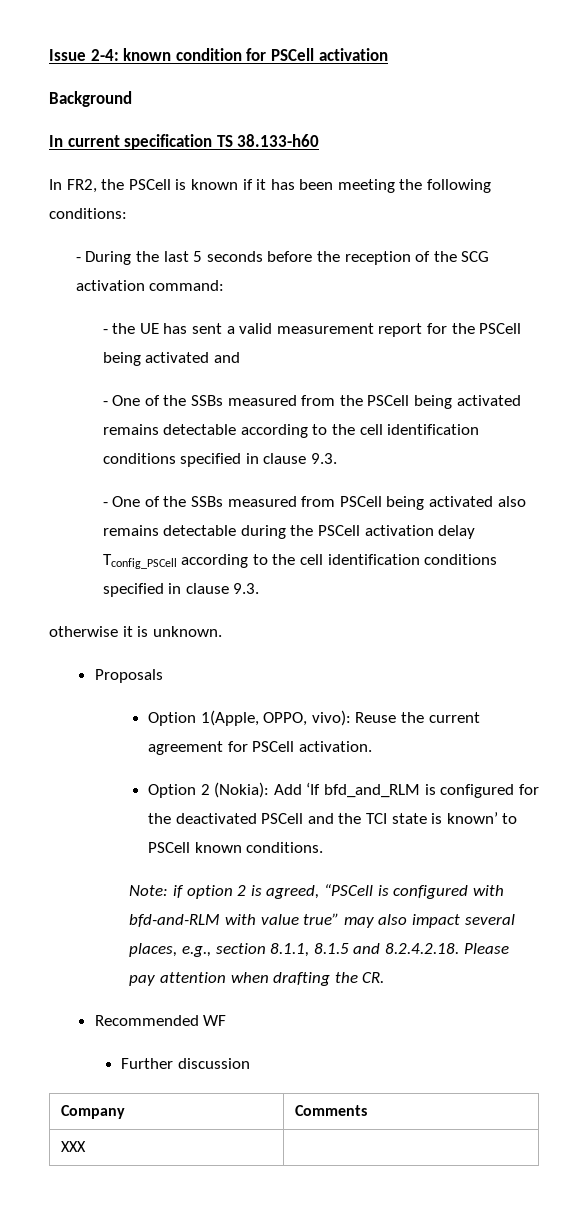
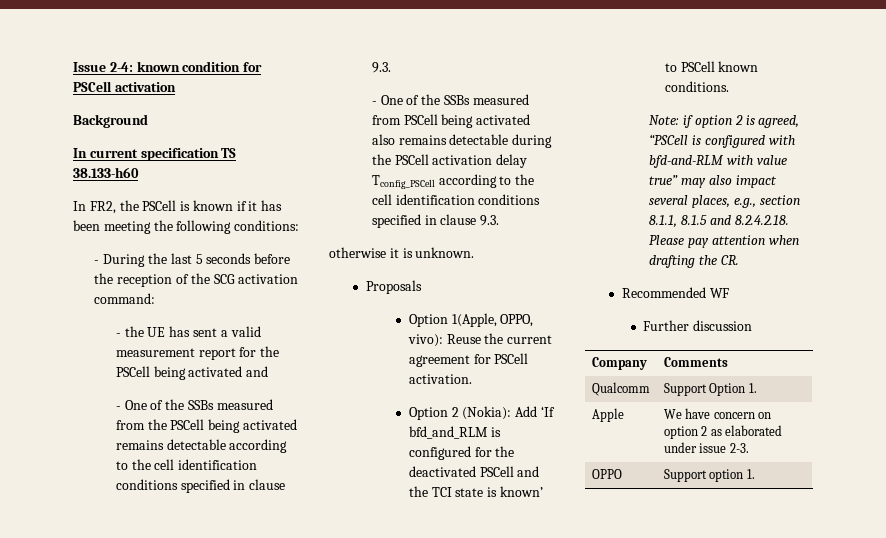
- XXX |
+ Qualcomm | Support Option 1.
+ Apple | We have concern on option 2 as elaborated under issue 2-3.
+ OPPO | Support option 1.

